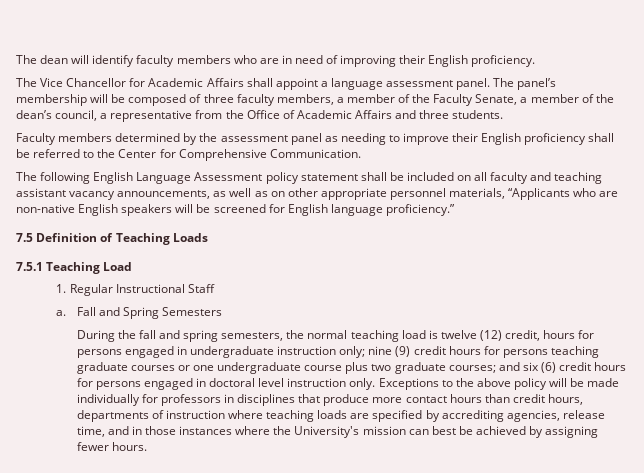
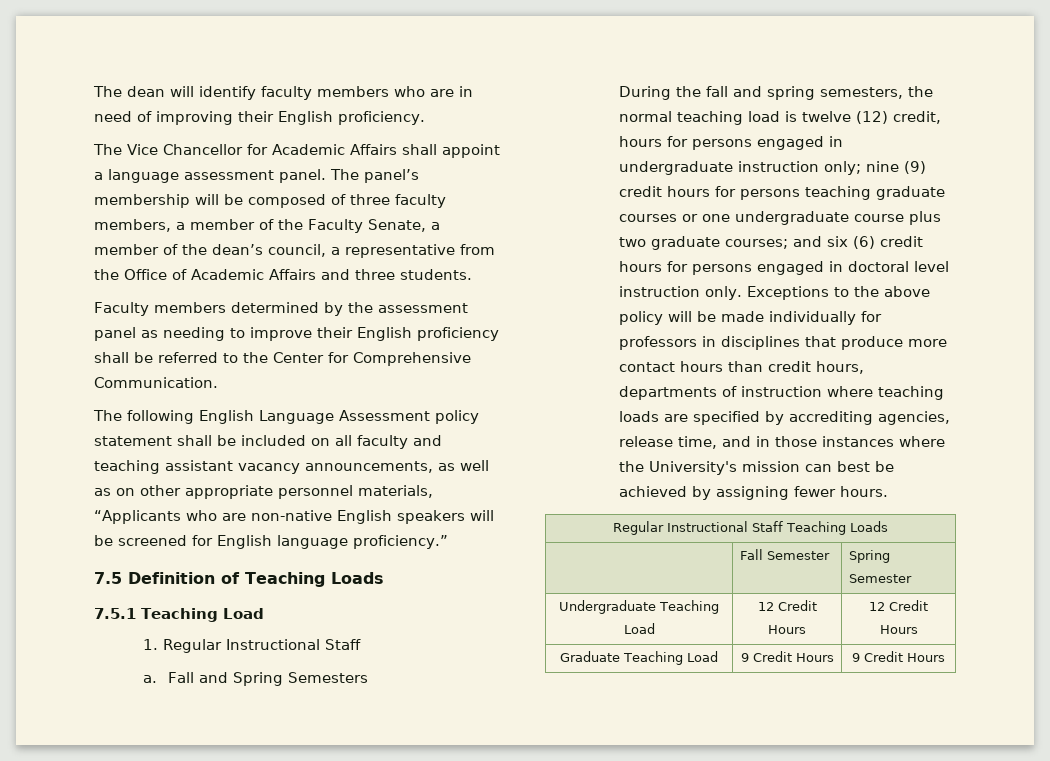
+ Regular Instructional Staff Teaching Loads
+ | Fall Semester | Spring Semester
+ Undergraduate Teaching Load | 12 Credit Hours | 12 Credit Hours
+ Graduate Teaching Load | 9 Credit Hours | 9 Credit Hours

